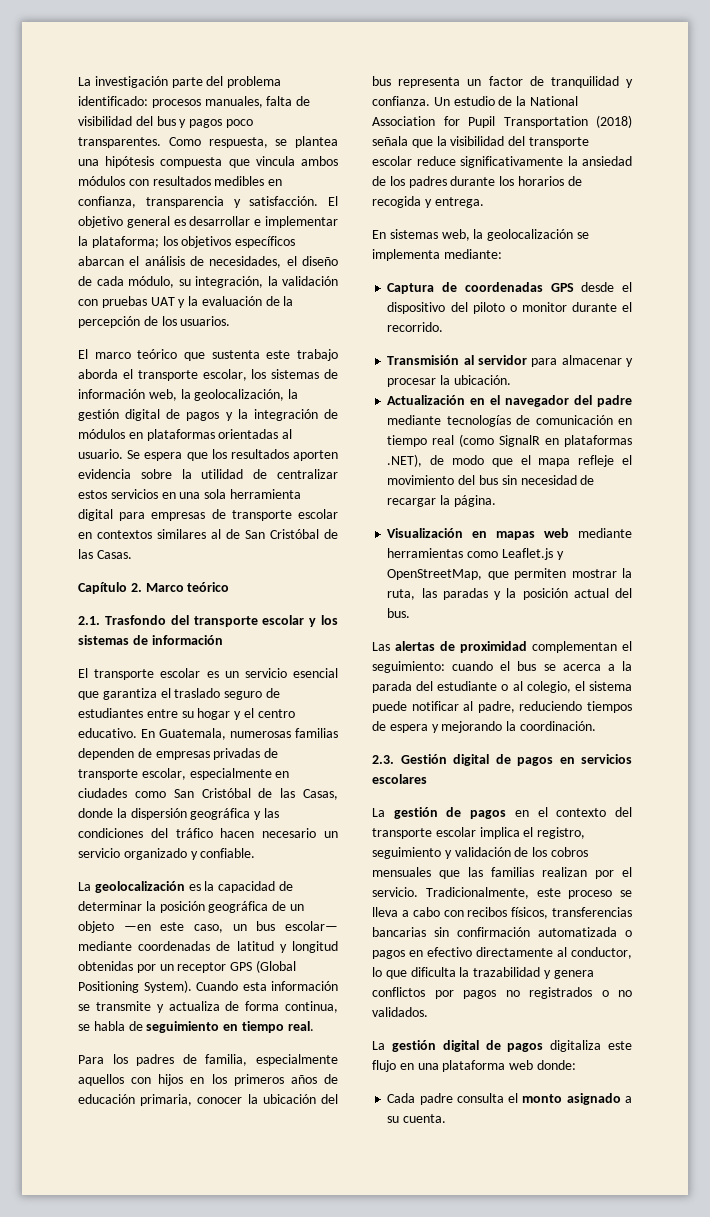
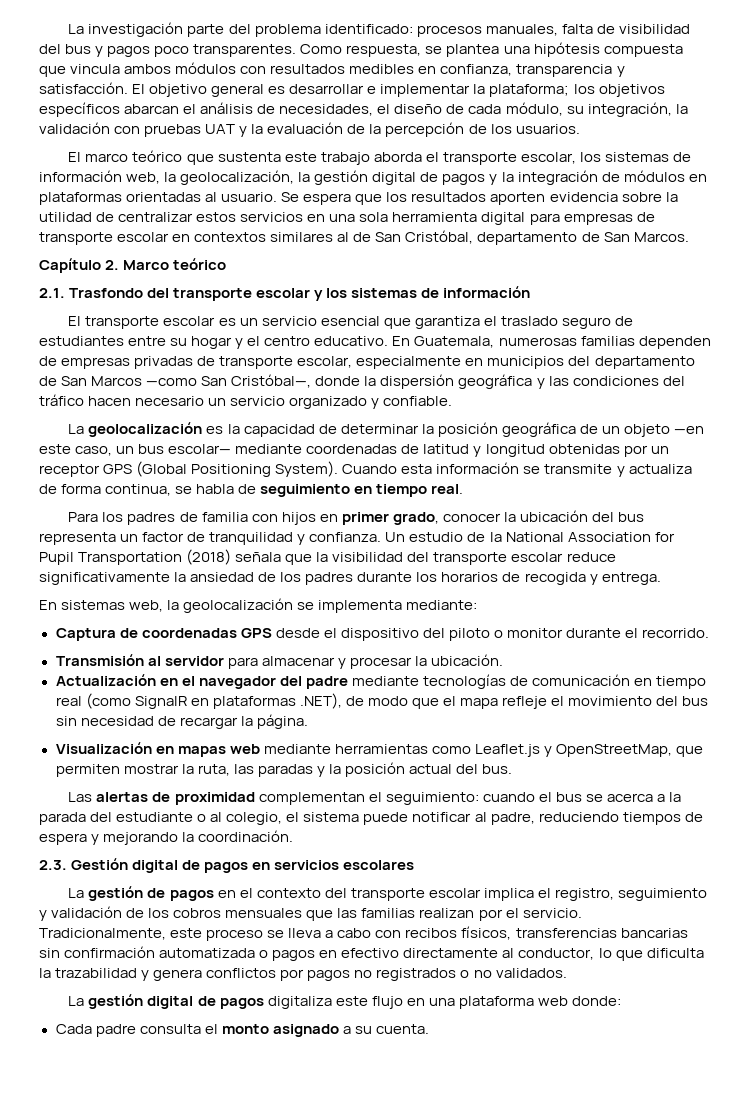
- Se espera que los resultados aporten evidencia sobre la utilidad de centralizar estos servicios en una sola herramienta digital para empresas de transporte escolar en contextos similares al de San Cristóbal de las Casas.
+ Se espera que los resultados aporten evidencia sobre la utilidad de centralizar estos servicios en una sola herramienta digital para empresas de transporte escolar en contextos similares al de San Cristóbal, departamento de San Marcos.
- En Guatemala, numerosas familias dependen de empresas privadas de transporte escolar, especialmente en ciudades como San Cristóbal de las Casas, donde la dispersión geográfica y las condiciones del tráfico hacen necesario un servicio organizado y confiable.
+ En Guatemala, numerosas familias dependen de empresas privadas de transporte escolar, especialmente en municipios del departamento de San Marcos —como San Cristóbal—, donde la dispersión geográfica y las condiciones del tráfico hacen necesario un servicio organizado y confiable.
- Para los padres de familia, especialmente aquellos con hijos en los primeros años de educación primaria, conocer la ubicación del bus representa un factor de tranquilidad y confianza.
+ Para los padres de familia con hijos en primer grado, conocer la ubicación del bus representa un factor de tranquilidad y confianza.

